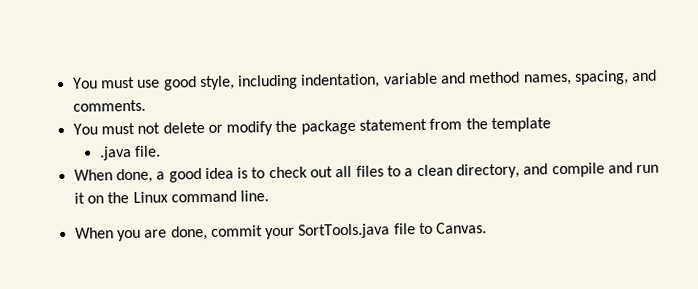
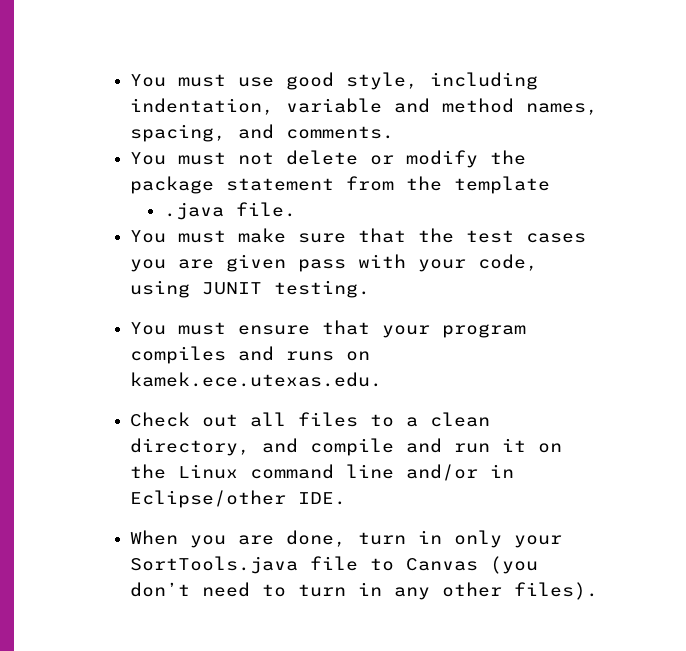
- When done, a good idea is to check out all files to a clean directory, and compile and run it on the Linux command line.
+ You must make sure that the test cases you are given pass with your code, using JUNIT testing.
+ You must ensure that your program compiles and runs on kamek.ece.utexas.edu.
+ Check out all files to a clean directory, and compile and run it on the Linux command line and/or in Eclipse/other IDE.
- When you are done, commit your SortTools.java file to Canvas.
+ When you are done, turn in only your SortTools.java file to Canvas (you don’t need to turn in any other files).

